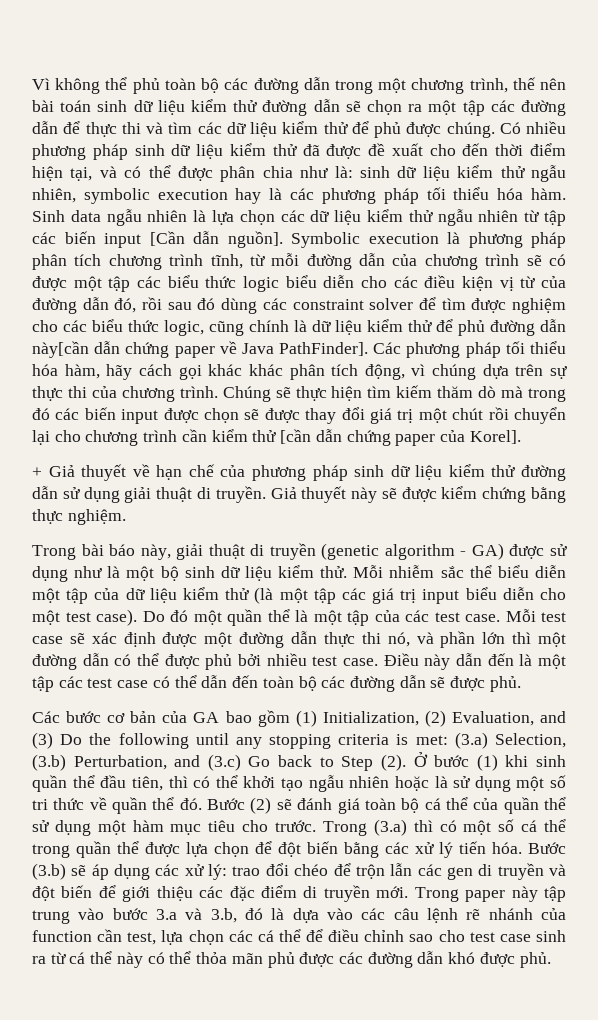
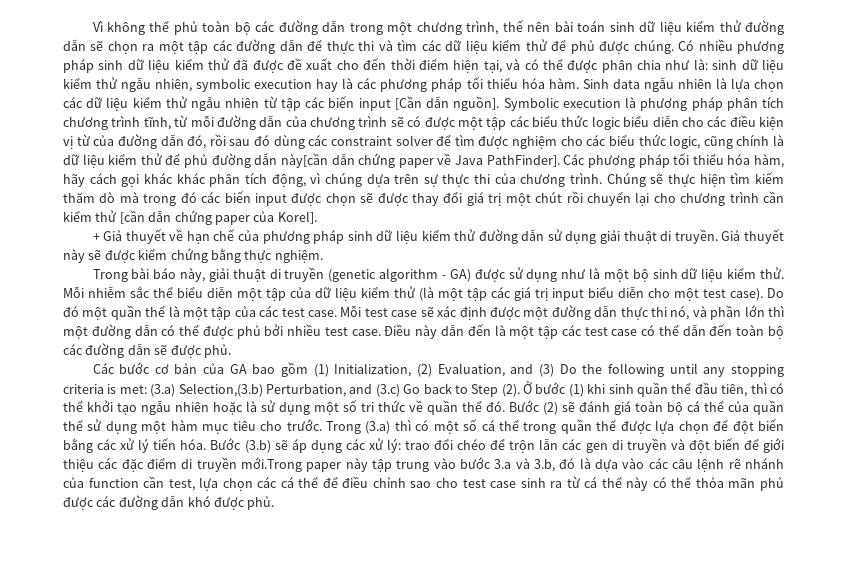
- Các bước cơ bản của GA bao gồm (1) Initialization, (2) Evaluation, and (3) Do the following until any stopping criteria is met: (3.a) Selection, (3.b) Perturbation, and (3.c) Go back to Step (2).
+ Các bước cơ bản của GA bao gồm (1) Initialization, (2) Evaluation, and (3) Do the following until any stopping criteria is met: (3.a) Selection,(3.b) Perturbation, and (3.c) Go back to Step (2).
- trao đổi chéo để trộn lẫn các gen di truyền và đột biến để giới thiệu các đặc điểm di truyền mới. Trong paper này tập trung vào bước 3.a và 3.b, đó là dựa vào các câu lệnh rẽ nhánh của function cần test, lựa chọn các cá thể để điều chỉnh sao cho test case sinh ra từ cá thể này có thể thỏa mãn phủ được các đường dẫn khó được phủ.
+ trao đổi chéo để trộn lẫn các gen di truyền và đột biến để giới thiệu các đặc điểm di truyền mới.Trong paper này tập trung vào bước 3.a và 3.b, đó là dựa vào các câu lệnh rẽ nhánh của function cần test, lựa chọn các cá thể để điều chỉnh sao cho test case sinh ra từ cá thể này có thể thỏa mãn phủ được các đường dẫn khó được phủ.

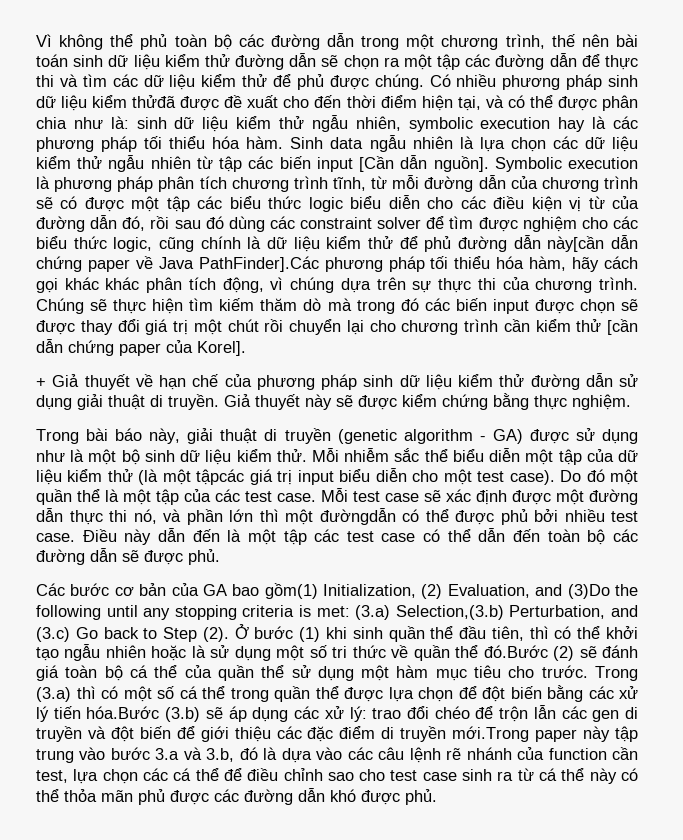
- Có nhiều phương pháp sinh dữ liệu kiểm thử đã được đề xuất cho đến thời điểm hiện tại, và có thể được phân chia như là: sinh dữ liệu kiểm thử ngẫu nhiên, symbolic execution hay là các phương pháp tối thiểu hóa hàm.
+ Có nhiều phương pháp sinh dữ liệu kiểm thửđã được đề xuất cho đến thời điểm hiện tại, và có thể được phân chia như là: sinh dữ liệu kiểm thử ngẫu nhiên, symbolic execution hay là các phương pháp tối thiểu hóa hàm.
- Symbolic execution là phương pháp phân tích chương trình tĩnh, từ mỗi đường dẫn của chương trình sẽ có được một tập các biểu thức logic biểu diễn cho các điều kiện vị từ của đường dẫn đó, rồi sau đó dùng các constraint solver để tìm được nghiệm cho các biểu thức logic, cũng chính là dữ liệu kiểm thử để phủ đường dẫn này[cần dẫn chứng paper về Java PathFinder]. Các phương pháp tối thiểu hóa hàm, hãy cách gọi khác khác phân tích động, vì chúng dựa trên sự thực thi của chương trình.
+ Symbolic execution là phương pháp phân tích chương trình tĩnh, từ mỗi đường dẫn của chương trình sẽ có được một tập các biểu thức logic biểu diễn cho các điều kiện vị từ của đường dẫn đó, rồi sau đó dùng các constraint solver để tìm được nghiệm cho các biểu thức logic, cũng chính là dữ liệu kiểm thử để phủ đường dẫn này[cần dẫn chứng paper về Java PathFinder].Các phương pháp tối thiểu hóa hàm, hãy cách gọi khác khác phân tích động, vì chúng dựa trên sự thực thi của chương trình.
- Mỗi nhiễm sắc thể biểu diễn một tập của dữ liệu kiểm thử (là một tập các giá trị input biểu diễn cho một test case).
+ Mỗi nhiễm sắc thể biểu diễn một tập của dữ liệu kiểm thử (là một tậpcác giá trị input biểu diễn cho một test case).
- Mỗi test case sẽ xác định được một đường dẫn thực thi nó, và phần lớn thì một đường dẫn có thể được phủ bởi nhiều test case.
+ Mỗi test case sẽ xác định được một đường dẫn thực thi nó, và phần lớn thì một đườngdẫn có thể được phủ bởi nhiều test case.
- Các bước cơ bản của GA bao gồm (1) Initialization, (2) Evaluation, and (3) Do the following until any stopping criteria is met: (3.a) Selection,(3.b) Perturbation, and (3.c) Go back to Step (2).
+ Các bước cơ bản của GA bao gồm(1) Initialization, (2) Evaluation, and (3)Do the following until any stopping criteria is met: (3.a) Selection,(3.b) Perturbation, and (3.c) Go back to Step (2).
- Ở bước (1) khi sinh quần thể đầu tiên, thì có thể khởi tạo ngẫu nhiên hoặc là sử dụng một số tri thức về quần thể đó. Bước (2) sẽ đánh giá toàn bộ cá thể của quần thể sử dụng một hàm mục tiêu cho trước.
+ Ở bước (1) khi sinh quần thể đầu tiên, thì có thể khởi tạo ngẫu nhiên hoặc là sử dụng một số tri thức về quần thể đó.Bước (2) sẽ đánh giá toàn bộ cá thể của quần thể sử dụng một hàm mục tiêu cho trước.
- Trong (3.a) thì có một số cá thể trong quần thể được lựa chọn để đột biến bằng các xử lý tiến hóa. Bước (3.b) sẽ áp dụng các xử lý:
+ Trong (3.a) thì có một số cá thể trong quần thể được lựa chọn để đột biến bằng các xử lý tiến hóa.Bước (3.b) sẽ áp dụng các xử lý:

